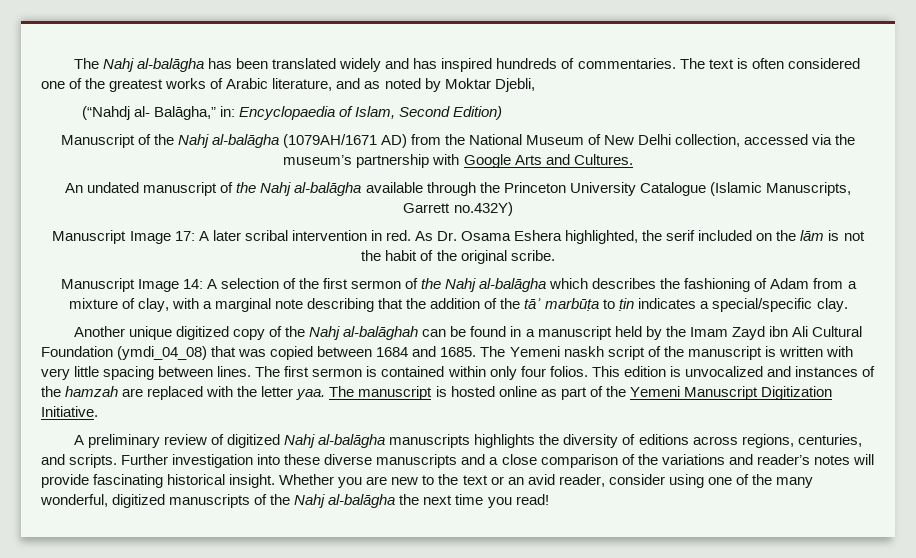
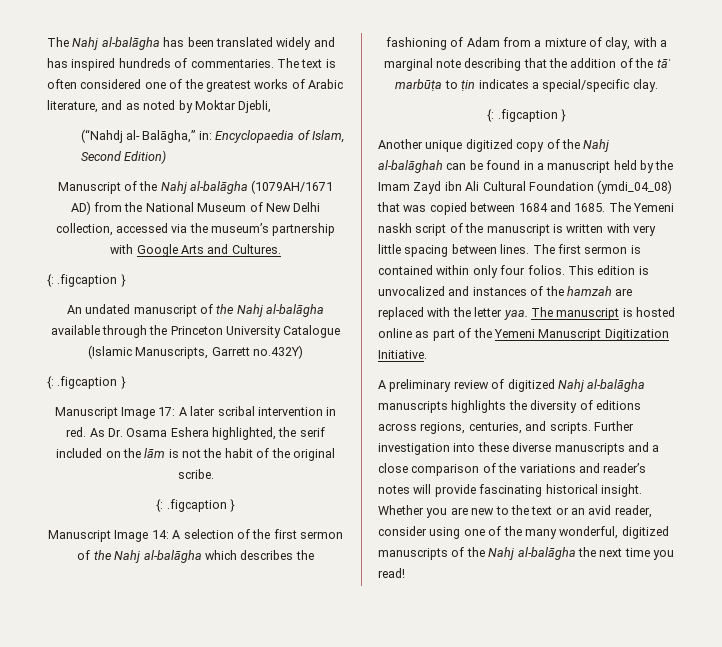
  Manuscript of the Nahj al-balāgha (1079AH/1671 AD) from the National Museum of New Delhi collection, accessed via the museum’s partnership with Google Arts and Cultures.
+ {: .figcaption }
  An undated manuscript of the Nahj al-balāgha available through the Princeton University Catalogue (Islamic Manuscripts, Garrett no.432Y)
+ {: .figcaption }
  As Dr. Osama Eshera highlighted, the serif included on the lām is not the habit of the original scribe.
+ {: .figcaption }
  Manuscript Image 14: A selection of the first sermon of the Nahj al-balāgha which describes the fashioning of Adam from a mixture of clay, with a marginal note describing that the addition of the tāʾ marbūṭa to ṭin indicates a special/specific clay.
+ {: .figcaption }

